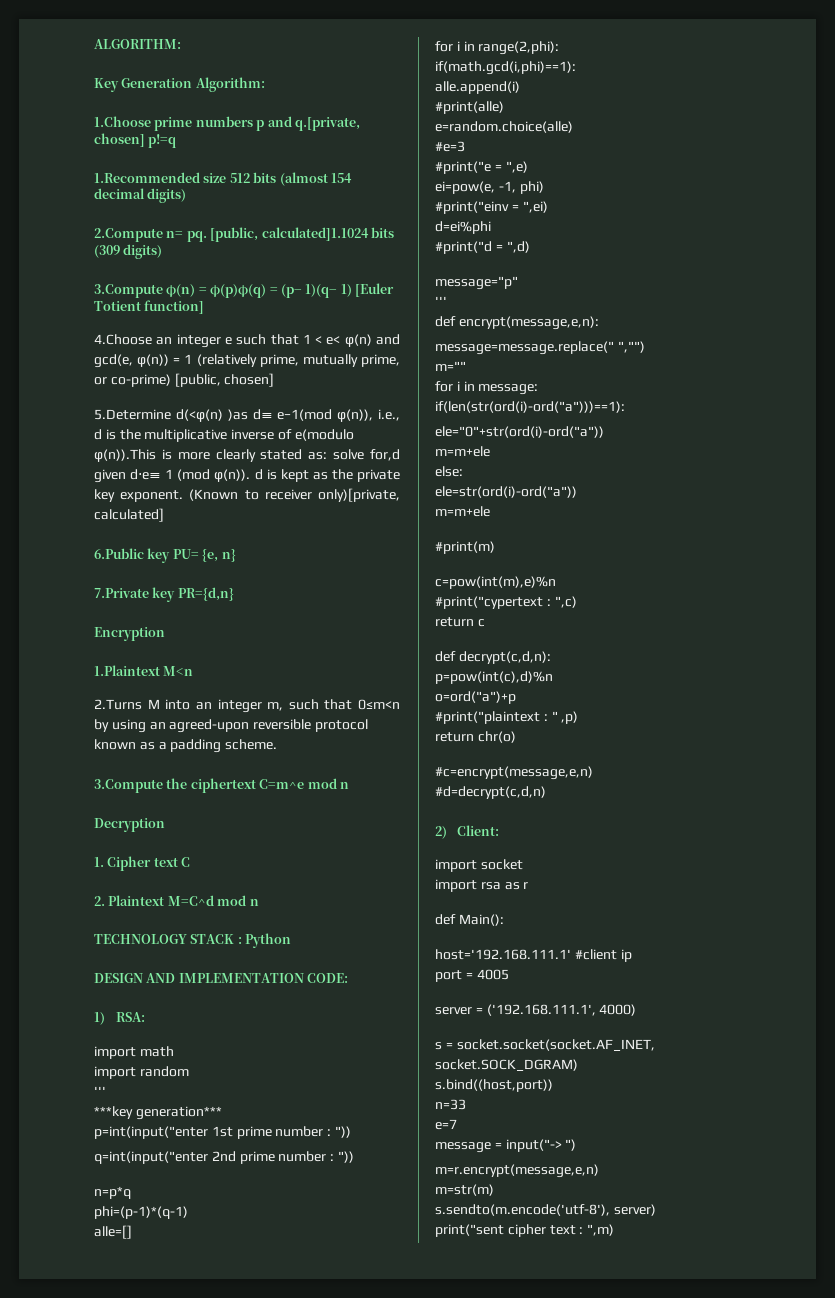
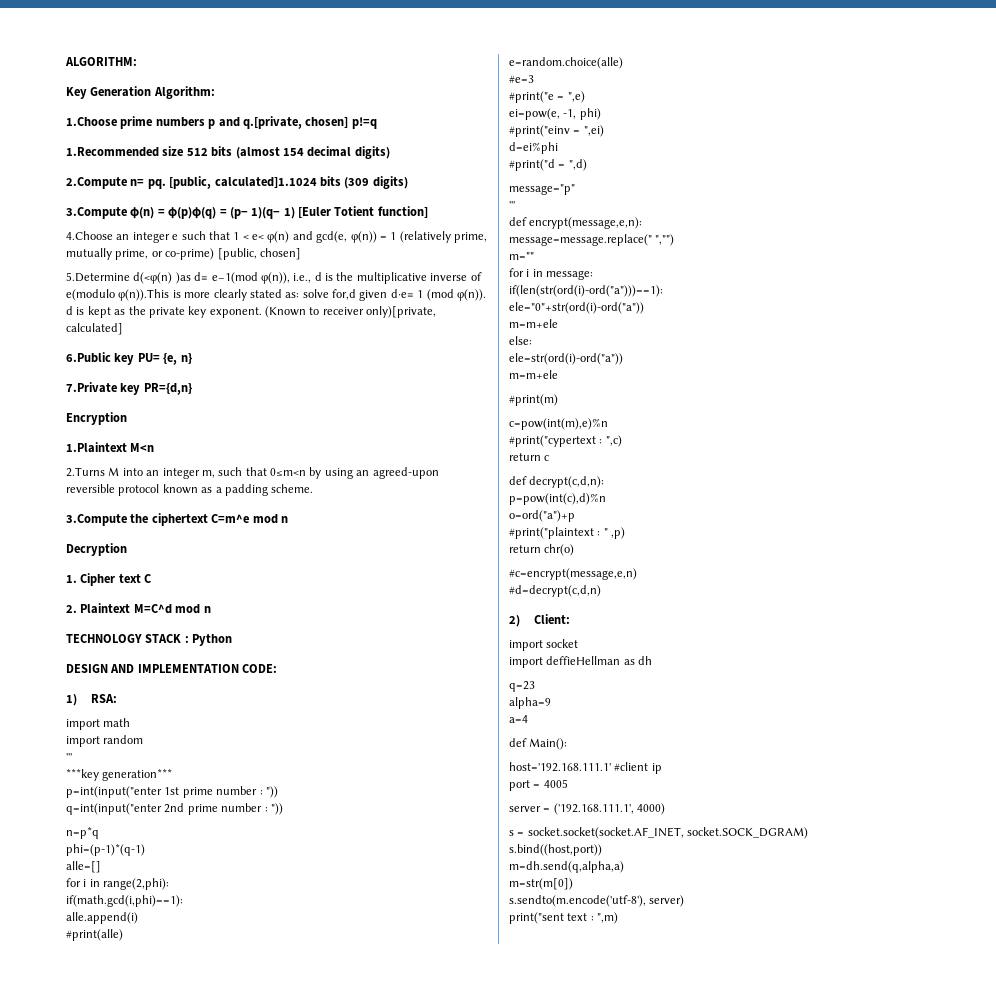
- import rsa as r
+ import deffieHellman as dh
+ q=23
+ alpha=9
+ a=4
- n=33
- e=7
- message = input("-> ")
- m=r.encrypt(message,e,n)
- m=str(m)
+ m=dh.send(q,alpha,a)
+ m=str(m[0])
- print("sent cipher text : ",m)
+ print("sent text : ",m)

